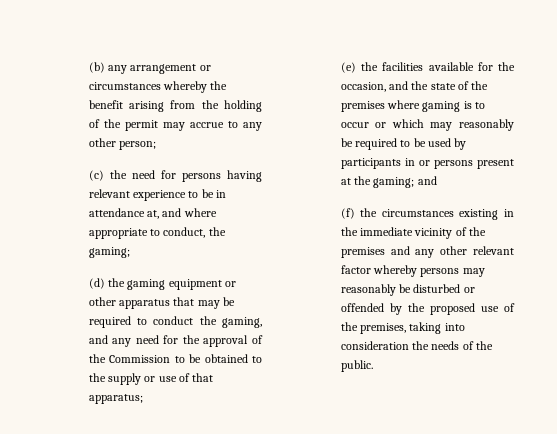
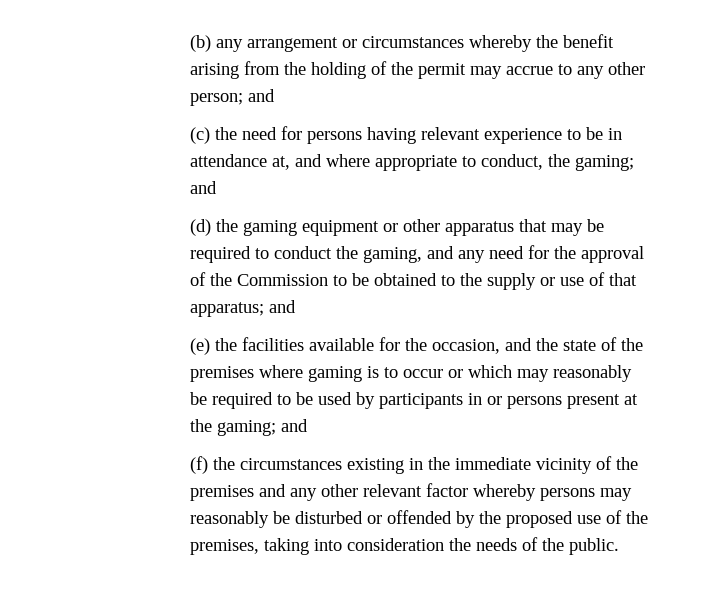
- (b) any arrangement or circumstances whereby the benefit arising from the holding of the permit may accrue to any other person;
+ (b) any arrangement or circumstances whereby the benefit arising from the holding of the permit may accrue to any other person; and
- (c) the need for persons having relevant experience to be in attendance at, and where appropriate to conduct, the gaming;
+ (c) the need for persons having relevant experience to be in attendance at, and where appropriate to conduct, the gaming; and
- (d) the gaming equipment or other apparatus that may be required to conduct the gaming, and any need for the approval of the Commission to be obtained to the supply or use of that apparatus;
+ (d) the gaming equipment or other apparatus that may be required to conduct the gaming, and any need for the approval of the Commission to be obtained to the supply or use of that apparatus; and

